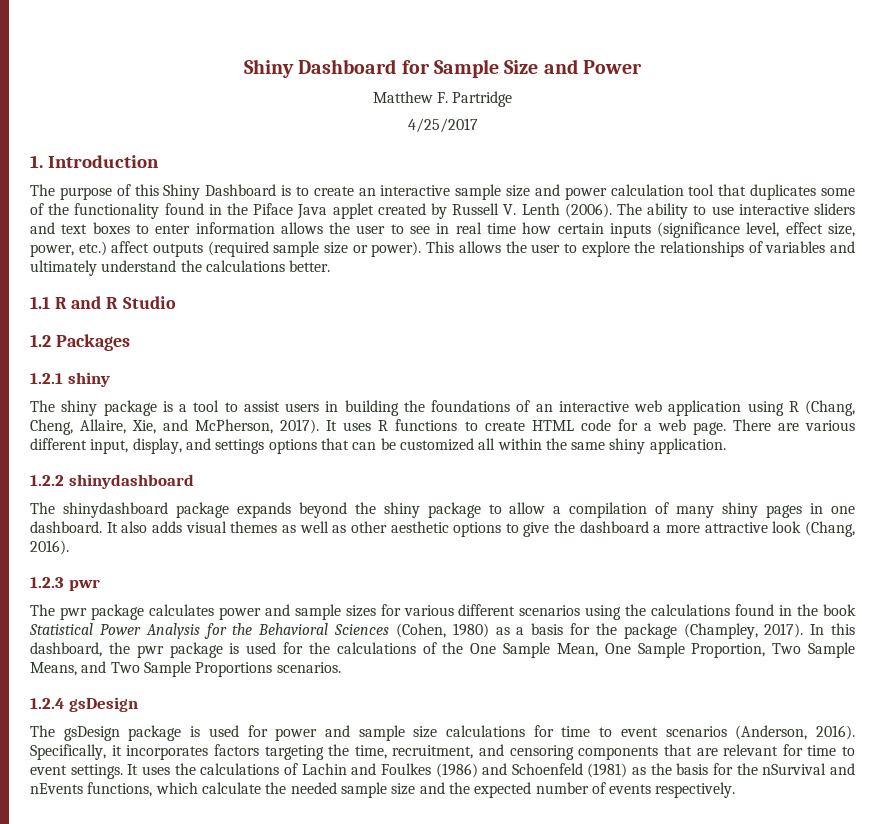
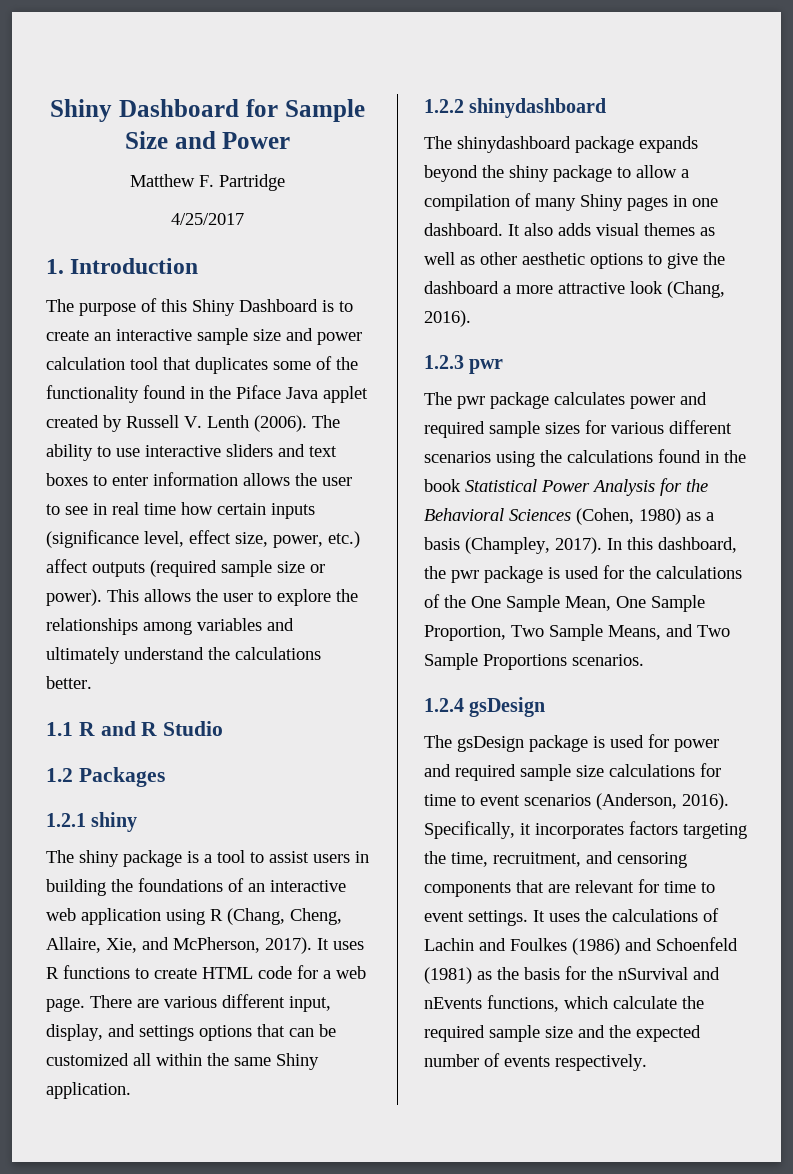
- This allows the user to explore the relationships of variables and ultimately understand the calculations better.
+ This allows the user to explore the relationships among variables and ultimately understand the calculations better.
- There are various different input, display, and settings options that can be customized all within the same shiny application.
+ There are various different input, display, and settings options that can be customized all within the same Shiny application.
- The shinydashboard package expands beyond the shiny package to allow a compilation of many shiny pages in one dashboard.
+ The shinydashboard package expands beyond the shiny package to allow a compilation of many Shiny pages in one dashboard.
- The pwr package calculates power and sample sizes for various different scenarios using the calculations found in the book Statistical Power Analysis for the Behavioral Sciences (Cohen, 1980) as a basis for the package (Champley, 2017).
+ The pwr package calculates power and required sample sizes for various different scenarios using the calculations found in the book Statistical Power Analysis for the Behavioral Sciences (Cohen, 1980) as a basis (Champley, 2017).
- The gsDesign package is used for power and sample size calculations for time to event scenarios (Anderson, 2016).
+ The gsDesign package is used for power and required sample size calculations for time to event scenarios (Anderson, 2016).
- It uses the calculations of Lachin and Foulkes (1986) and Schoenfeld (1981) as the basis for the nSurvival and nEvents functions, which calculate the needed sample size and the expected number of events respectively.
+ It uses the calculations of Lachin and Foulkes (1986) and Schoenfeld (1981) as the basis for the nSurvival and nEvents functions, which calculate the required sample size and the expected number of events respectively.

